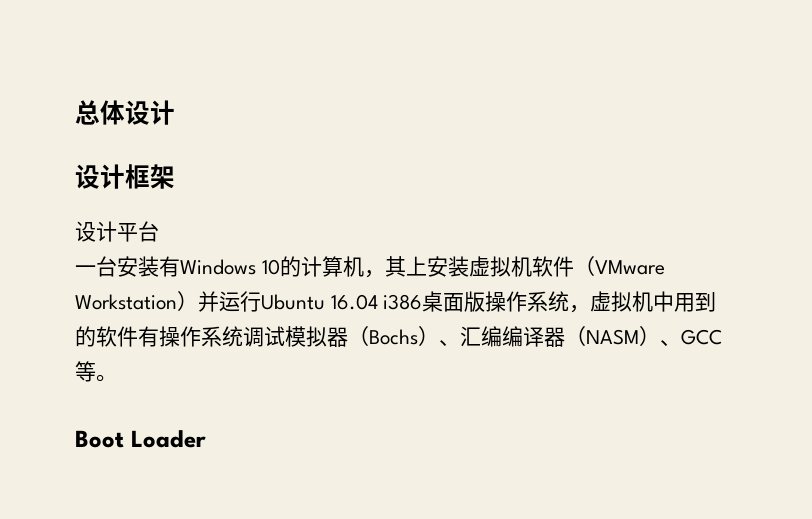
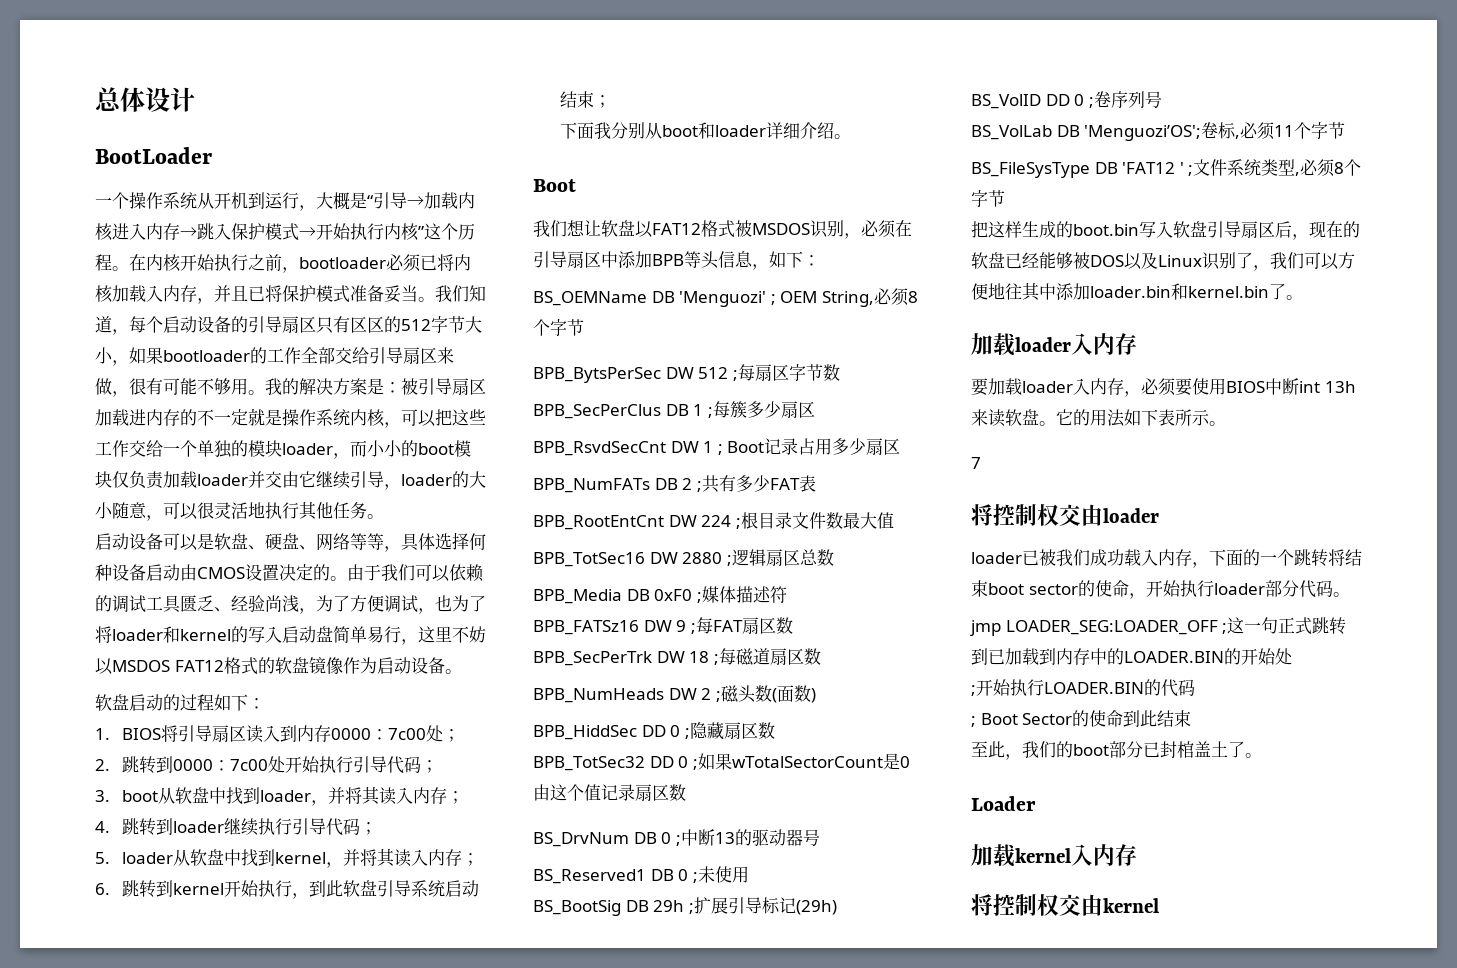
- 设计框架
- 设计平台
- 一台安装有Windows 10的计算机，其上安装虚拟机软件（VMware Workstation）并运行Ubuntu 16.04 i386桌面版操作系统，虚拟机中用到的软件有操作系统调试模拟器（Bochs）、汇编编译器（NASM）、GCC等。
- Boot Loader
+ BootLoader
+ 一个操作系统从开机到运行，大概是“引导→加载内核进入内存→跳入保护模式→开始执行内核”这个历程。在内核开始执行之前，bootloader必须已将内核加载入内存，并且已将保护模式准备妥当。我们知道，每个启动设备的引导扇区只有区区的512字节大小，如果bootloader的工作全部交给引导扇区来做，很有可能不够用。我的解决方案是：被引导扇区加载进内存的不一定就是操作系统内核，可以把这些工作交给一个单独的模块loader，而小小的boot模块仅负责加载loader并交由它继续引导，loader的大小随意，可以很灵活地执行其他任务。
+ 启动设备可以是软盘、硬盘、网络等等，具体选择何种设备启动由CMOS设置决定的。由于我们可以依赖的调试工具匮乏、经验尚浅，为了方便调试，也为了将loader和kernel的写入启动盘简单易行，这里不妨以MSDOS FAT12格式的软盘镜像作为启动设备。
+ 软盘启动的过程如下：
+ 1. BIOS将引导扇区读入到内存0000：7c00处；
+ 2.跳转到0000：7c00处开始执行引导代码；
+ 3. boot从软盘中找到loader，并将其读入内存；
+ 4.跳转到loader继续执行引导代码；
+ 5. loader从软盘中找到kernel，并将其读入内存；
+ 6.跳转到kernel开始执行，到此软盘引导系统启动结束；
+ 下面我分别从boot和loader详细介绍。
+ Boot
+ 我们想让软盘以FAT12格式被MSDOS识别，必须在引导扇区中添加BPB等头信息，如下：
+ BS_OEMName DB 'Menguozi' ; OEM String,必须8个字节
+ BPB_BytsPerSec DW 512 ;每扇区字节数
+ BPB_SecPerClus DB 1 ;每簇多少扇区
+ BPB_RsvdSecCnt DW 1 ; Boot记录占用多少扇区
+ BPB_NumFATs DB 2 ;共有多少FAT表
+ BPB_RootEntCnt DW 224 ;根目录文件数最大值
+ BPB_TotSec16 DW 2880 ;逻辑扇区总数
+ BPB_Media DB 0xF0 ;媒体描述符
+ BPB_FATSz16 DW 9 ;每FAT扇区数
+ BPB_SecPerTrk DW 18 ;每磁道扇区数
+ BPB_NumHeads DW 2 ;磁头数(面数)
+ BPB_HiddSec DD 0 ;隐藏扇区数
+ BPB_TotSec32 DD 0 ;如果wTotalSectorCount是0由这个值记录扇区数
+ BS_DrvNum DB 0 ;中断13的驱动器号
+ BS_Reserved1 DB 0 ;未使用
+ BS_BootSig DB 29h ;扩展引导标记(29h)
+ BS_VolID DD 0 ;卷序列号
+ BS_VolLab DB 'Menguozi’OS';卷标,必须11个字节
+ BS_FileSysType DB 'FAT12 ' ;文件系统类型,必须8个字节
+ 把这样生成的boot.bin写入软盘引导扇区后，现在的软盘已经能够被DOS以及Linux识别了，我们可以方便地往其中添加loader.bin和kernel.bin了。
+ 加载loader入内存
+ 要加载loader入内存，必须要使用BIOS中断int 13h来读软盘。它的用法如下表所示。
+ 7
+ 将控制权交由loader
+ loader已被我们成功载入内存，下面的一个跳转将结束boot sector的使命，开始执行loader部分代码。
+ jmp LOADER_SEG:LOADER_OFF ;这一句正式跳转到已加载到内存中的LOADER.BIN的开始处
+ ;开始执行LOADER.BIN的代码
+ ; Boot Sector的使命到此结束
+ 至此，我们的boot部分已封棺盖土了。
+ Loader
+ 加载kernel入内存
+ 将控制权交由kernel

